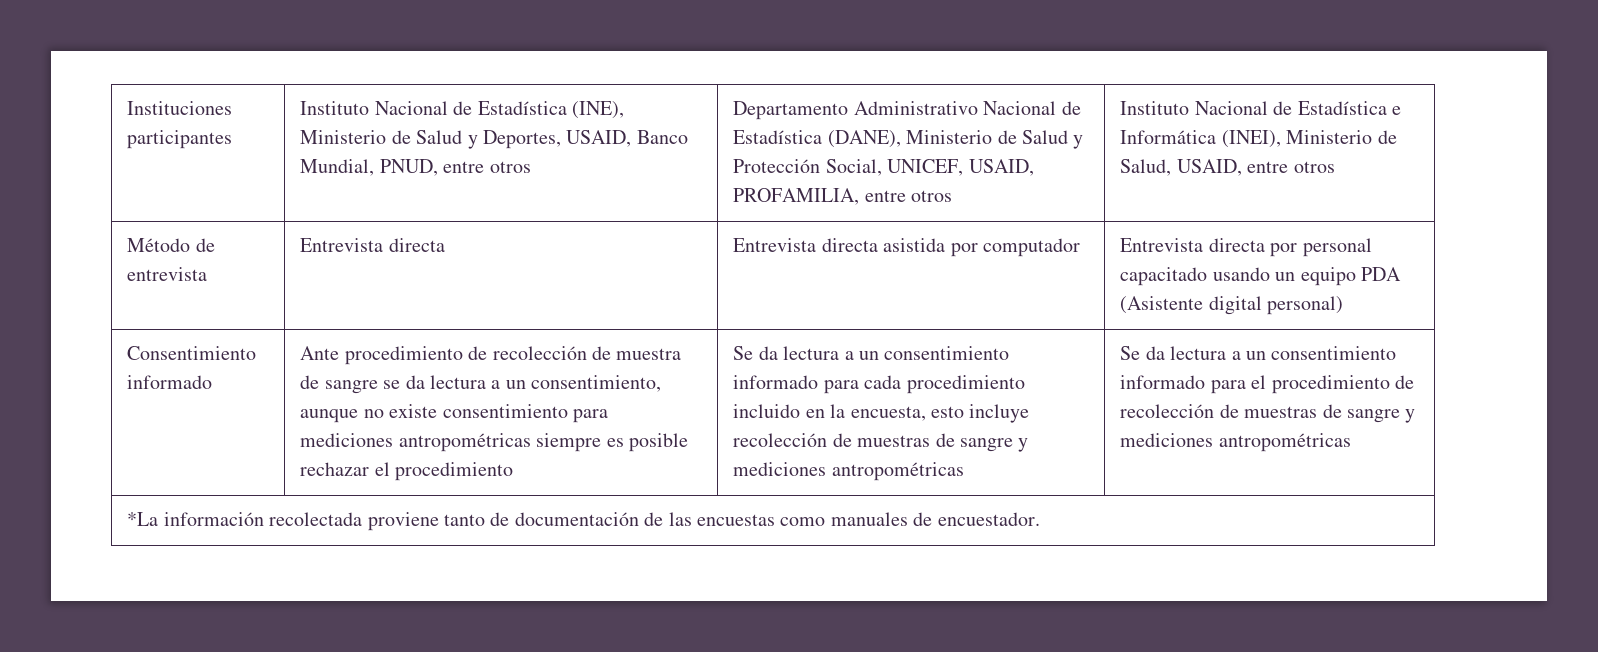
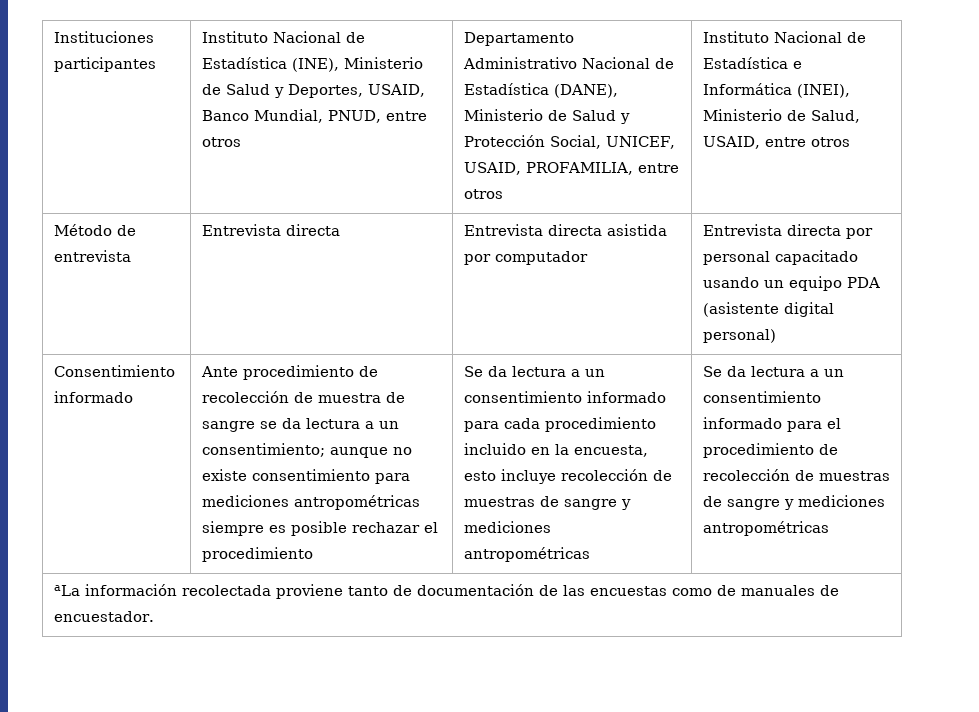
- Método de entrevista | Entrevista directa | Entrevista directa asistida por computador | Entrevista directa por personal capacitado usando un equipo PDA (Asistente digital personal)
+ Método de entrevista | Entrevista directa | Entrevista directa asistida por computador | Entrevista directa por personal capacitado usando un equipo PDA (asistente digital personal)
- Ante procedimiento de recolección de muestra de sangre se da lectura a un consentimiento, aunque no existe consentimiento para mediciones antropométricas siempre es posible rechazar el procedimiento
+ Ante procedimiento de recolección de muestra de sangre se da lectura a un consentimiento; aunque no existe consentimiento para mediciones antropométricas siempre es posible rechazar el procedimiento
- *La información recolectada proviene tanto de documentación de las encuestas como manuales de encuestador.
+ aLa información recolectada proviene tanto de documentación de las encuestas como de manuales de encuestador.

